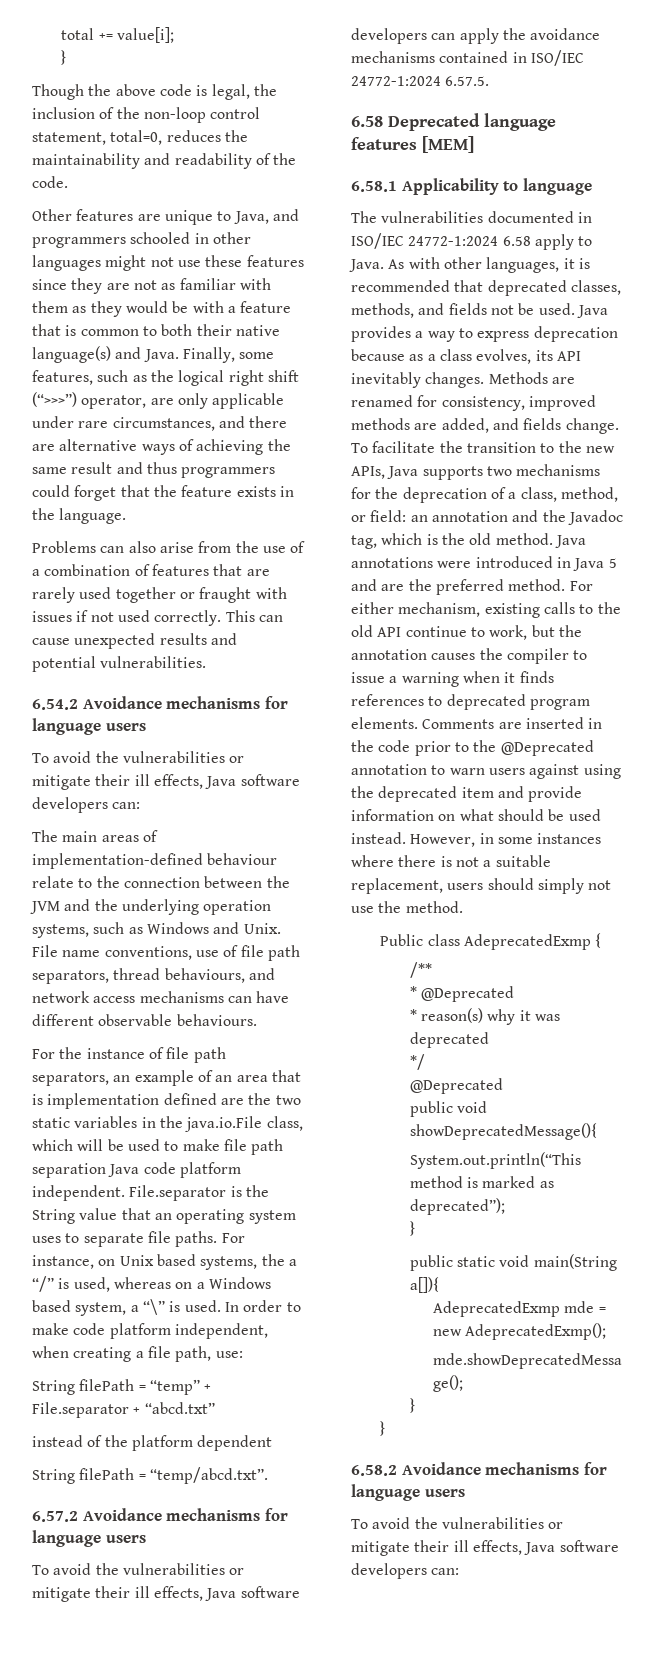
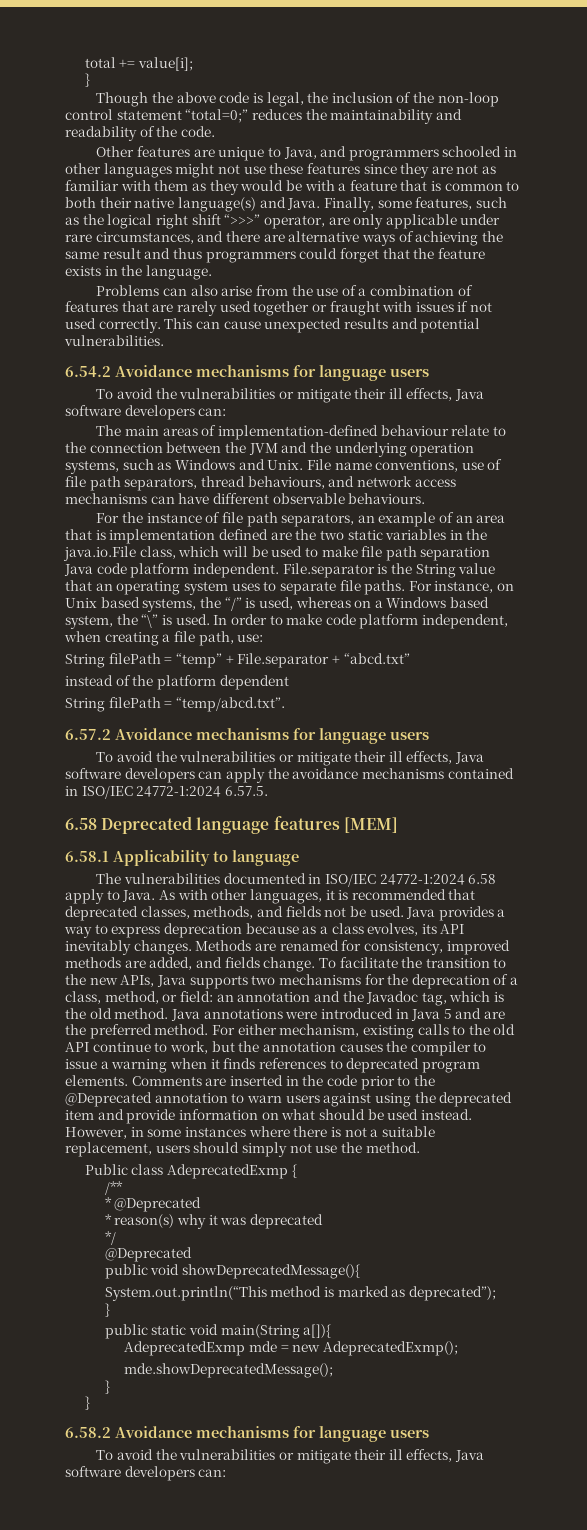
- Though the above code is legal, the inclusion of the non-loop control statement, total=0, reduces the maintainability and readability of the code.
+ Though the above code is legal, the inclusion of the non-loop control statement “total=0;” reduces the maintainability and readability of the code.
- Finally, some features, such as the logical right shift (“>>>”) operator, are only applicable under rare circumstances, and there are alternative ways of achieving the same result and thus programmers could forget that the feature exists in the language.
+ Finally, some features, such as the logical right shift “>>>” operator, are only applicable under rare circumstances, and there are alternative ways of achieving the same result and thus programmers could forget that the feature exists in the language.
- For instance, on Unix based systems, the a “/” is used, whereas on a Windows based system, a “\” is used.
+ For instance, on Unix based systems, the “/” is used, whereas on a Windows based system, the “\” is used.

